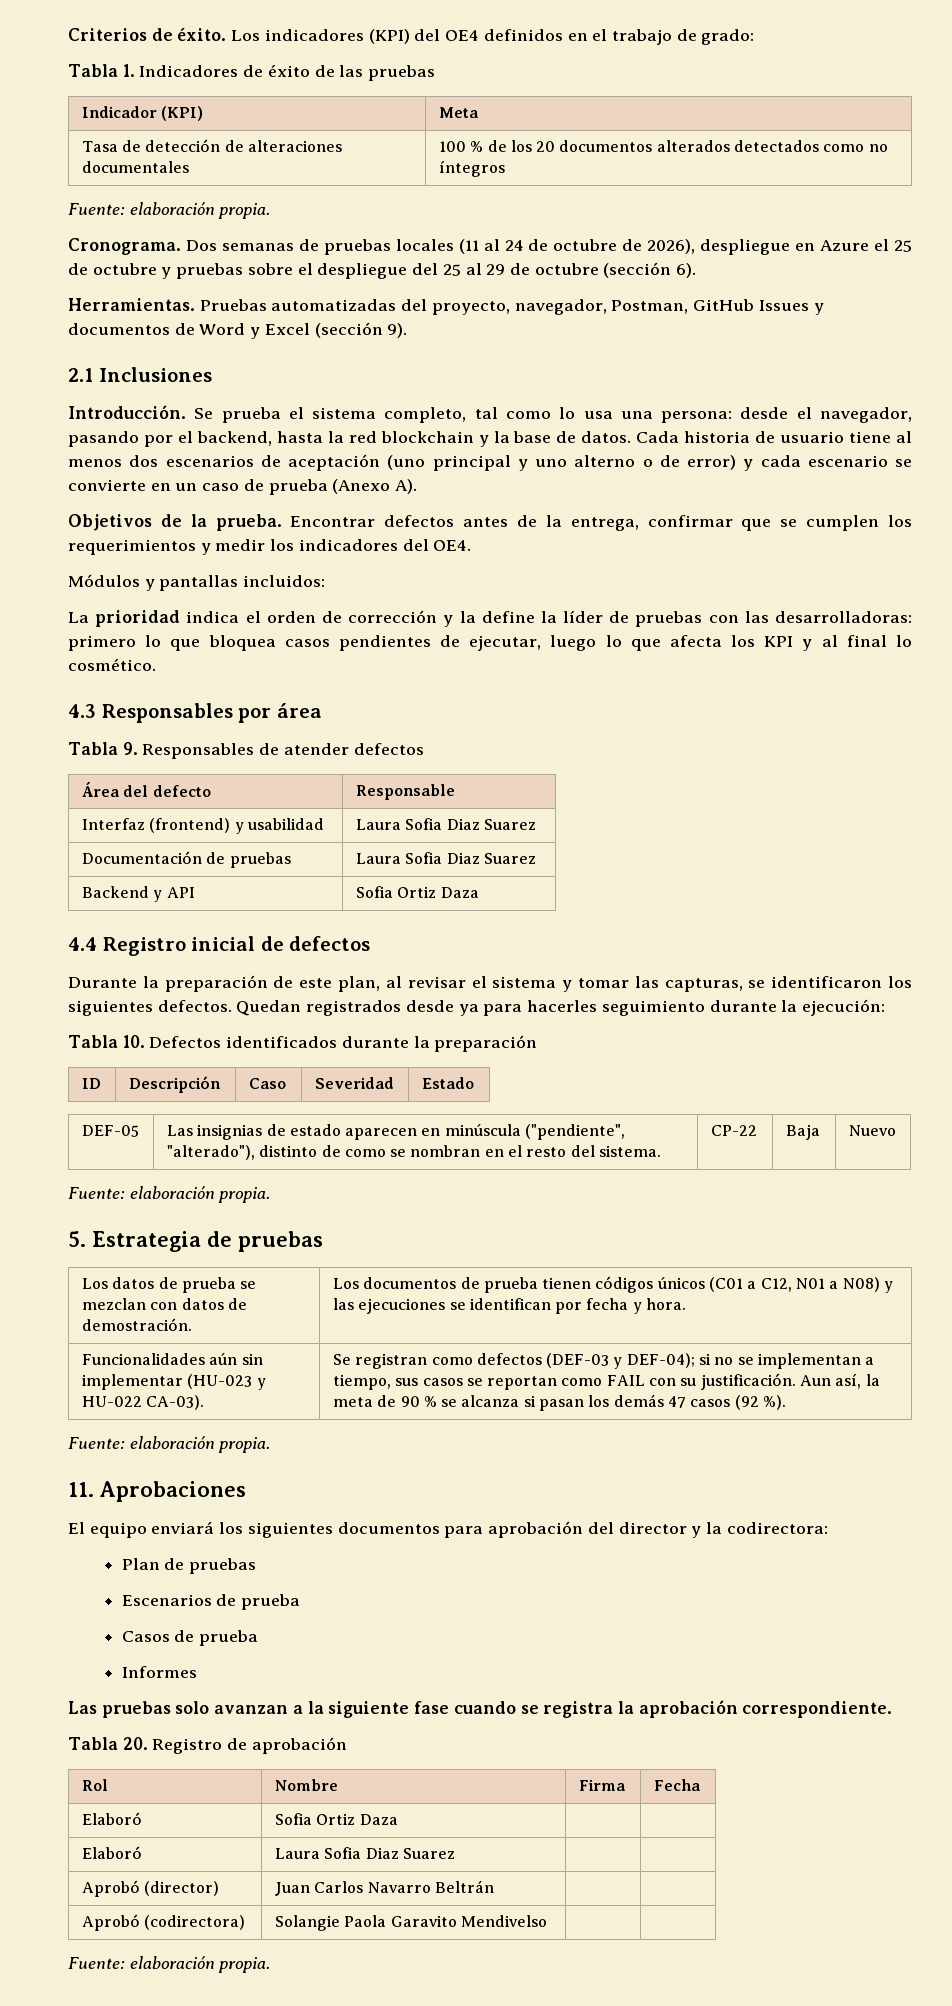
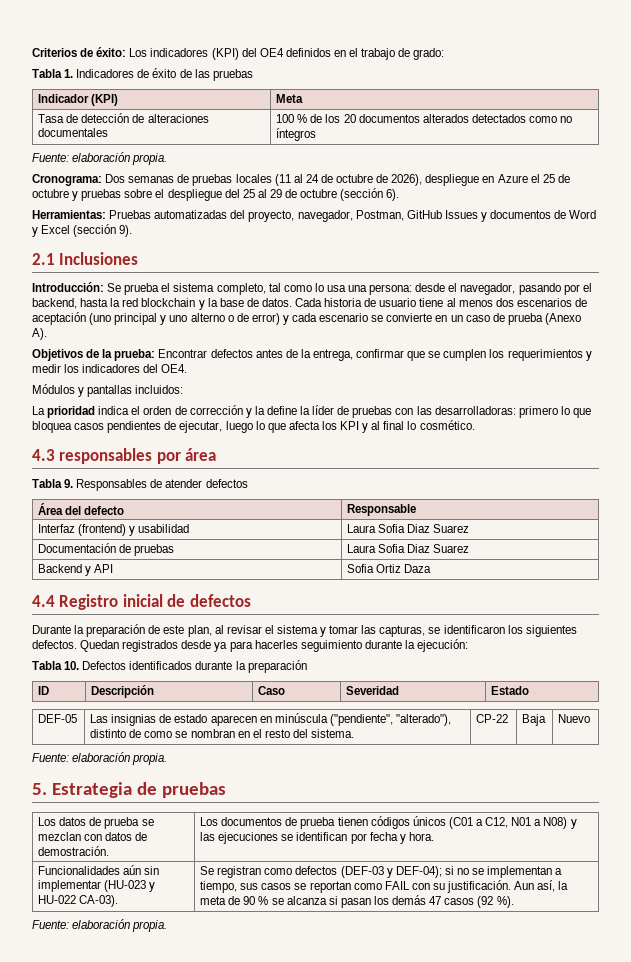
- Criterios de éxito. Los indicadores (KPI) del OE4 definidos en el trabajo de grado:
+ Criterios de éxito: Los indicadores (KPI) del OE4 definidos en el trabajo de grado:
- Cronograma. Dos semanas de pruebas locales (11 al 24 de octubre de 2026), despliegue en Azure el 25 de octubre y pruebas sobre el despliegue del 25 al 29 de octubre (sección 6).
+ Cronograma: Dos semanas de pruebas locales (11 al 24 de octubre de 2026), despliegue en Azure el 25 de octubre y pruebas sobre el despliegue del 25 al 29 de octubre (sección 6).
- Herramientas. Pruebas automatizadas del proyecto, navegador, Postman, GitHub Issues y documentos de Word y Excel (sección 9).
+ Herramientas: Pruebas automatizadas del proyecto, navegador, Postman, GitHub Issues y documentos de Word y Excel (sección 9).
- Introducción. Se prueba el sistema completo, tal como lo usa una persona: desde el navegador, pasando por el backend, hasta la red blockchain y la base de datos.
+ Introducción: Se prueba el sistema completo, tal como lo usa una persona: desde el navegador, pasando por el backend, hasta la red blockchain y la base de datos.
- Objetivos de la prueba. Encontrar defectos antes de la entrega, confirmar que se cumplen los requerimientos y medir los indicadores del OE4.
+ Objetivos de la prueba: Encontrar defectos antes de la entrega, confirmar que se cumplen los requerimientos y medir los indicadores del OE4.
- 4.3 Responsables por área
+ 4.3 responsables por área
- 11. Aprobaciones
- El equipo enviará los siguientes documentos para aprobación del director y la codirectora:
- Plan de pruebas
- Escenarios de prueba
- Casos de prueba
- Informes
- Las pruebas solo avanzan a la siguiente fase cuando se registra la aprobación correspondiente.
- Tabla 20. Registro de aprobación
- Rol | Nombre | Firma | Fecha
- Elaboró | Sofia Ortiz Daza | |
- Elaboró | Laura Sofia Diaz Suarez | |
- Aprobó (director) | Juan Carlos Navarro Beltrán | |
- Aprobó (codirectora) | Solangie Paola Garavito Mendivelso | |
- Fuente: elaboración propia.

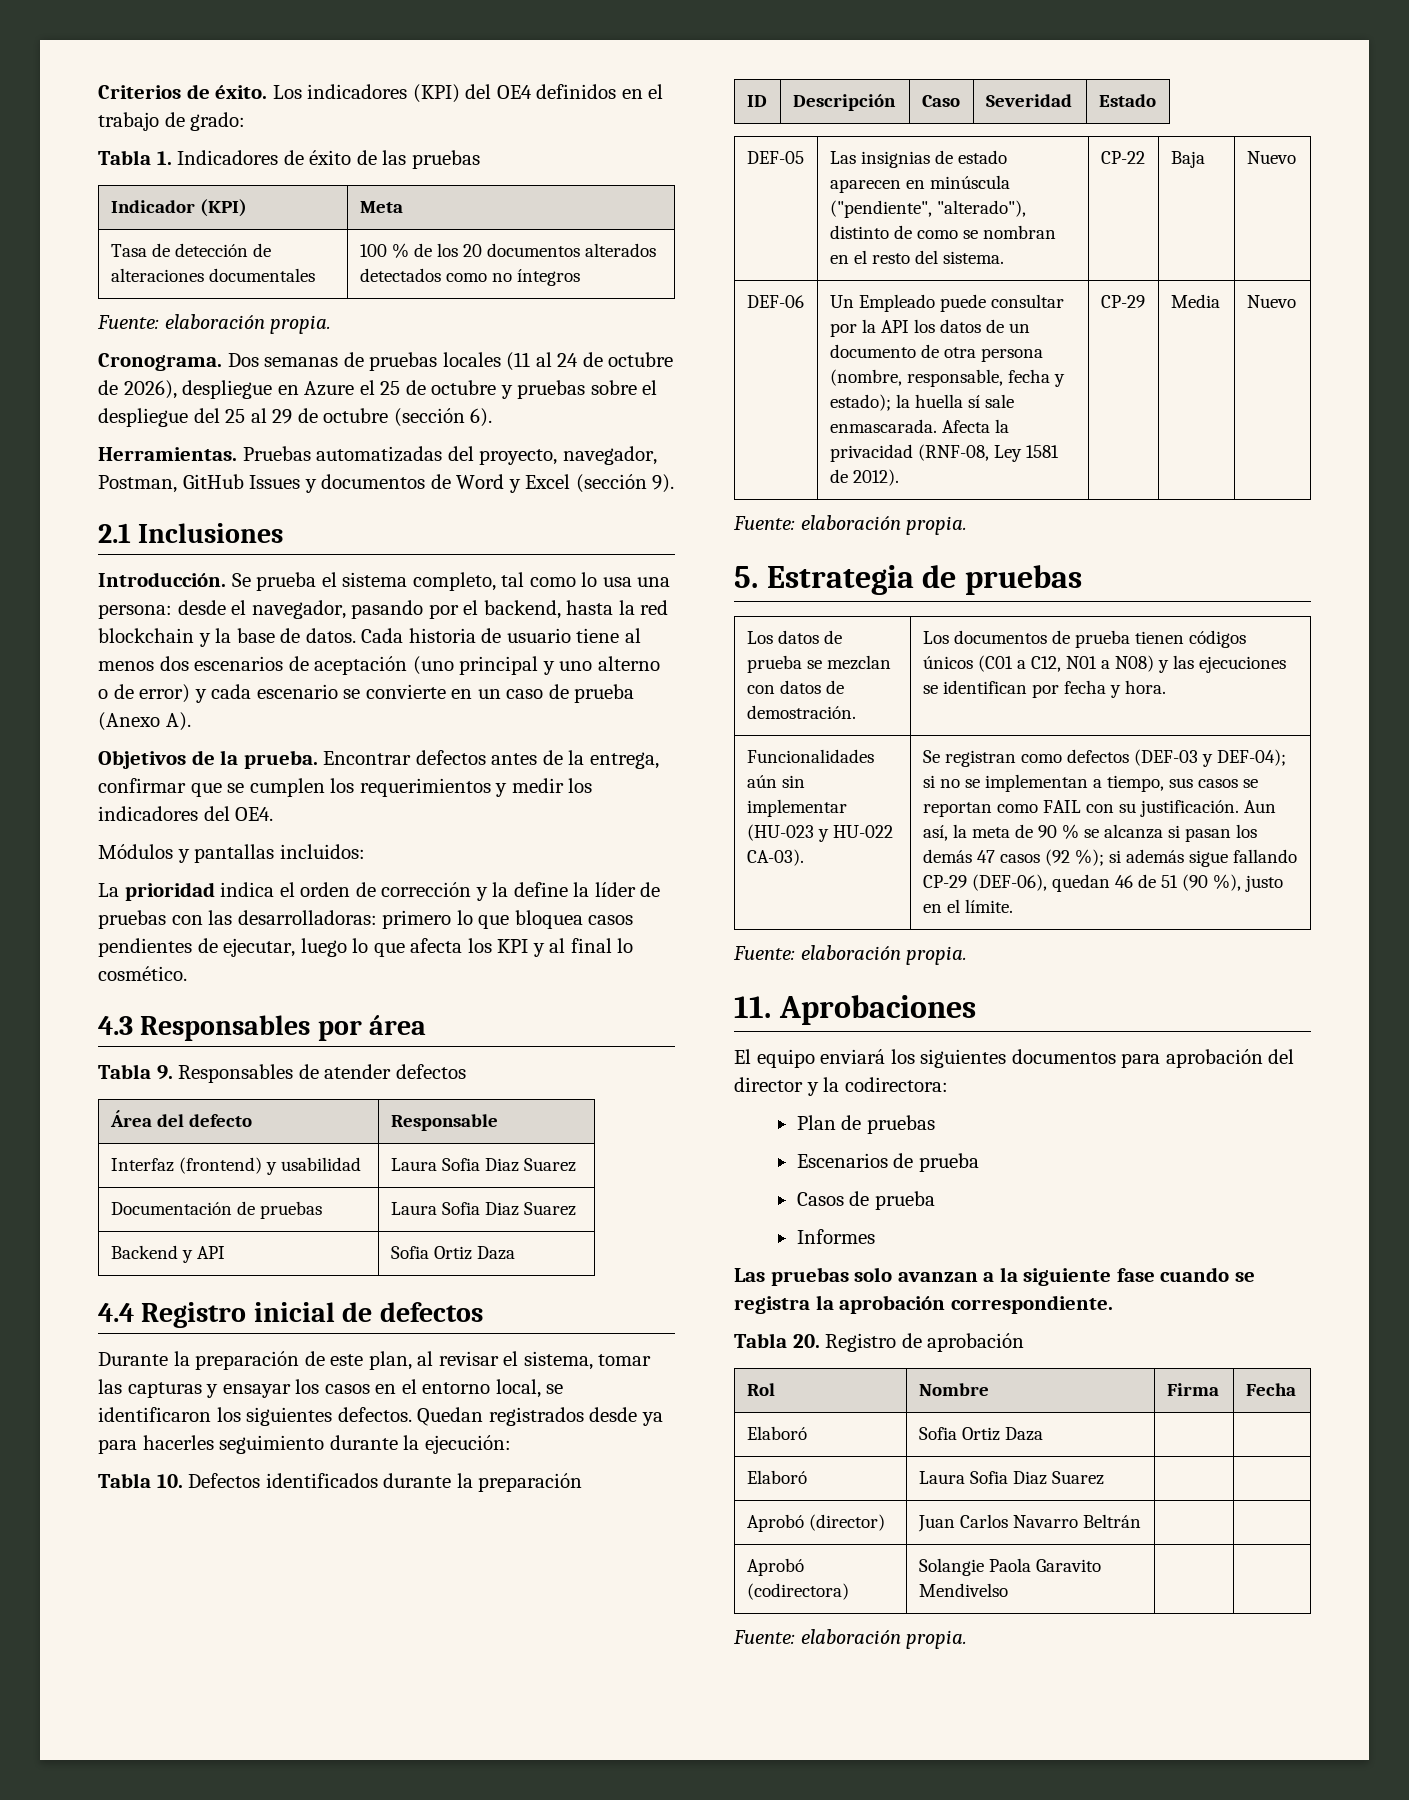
- Criterios de éxito: Los indicadores (KPI) del OE4 definidos en el trabajo de grado:
+ Criterios de éxito. Los indicadores (KPI) del OE4 definidos en el trabajo de grado:
- Cronograma: Dos semanas de pruebas locales (11 al 24 de octubre de 2026), despliegue en Azure el 25 de octubre y pruebas sobre el despliegue del 25 al 29 de octubre (sección 6).
+ Cronograma. Dos semanas de pruebas locales (11 al 24 de octubre de 2026), despliegue en Azure el 25 de octubre y pruebas sobre el despliegue del 25 al 29 de octubre (sección 6).
- Herramientas: Pruebas automatizadas del proyecto, navegador, Postman, GitHub Issues y documentos de Word y Excel (sección 9).
+ Herramientas. Pruebas automatizadas del proyecto, navegador, Postman, GitHub Issues y documentos de Word y Excel (sección 9).
- Introducción: Se prueba el sistema completo, tal como lo usa una persona: desde el navegador, pasando por el backend, hasta la red blockchain y la base de datos.
+ Introducción. Se prueba el sistema completo, tal como lo usa una persona: desde el navegador, pasando por el backend, hasta la red blockchain y la base de datos.
- Objetivos de la prueba: Encontrar defectos antes de la entrega, confirmar que se cumplen los requerimientos y medir los indicadores del OE4.
+ Objetivos de la prueba. Encontrar defectos antes de la entrega, confirmar que se cumplen los requerimientos y medir los indicadores del OE4.
- 4.3 responsables por área
+ 4.3 Responsables por área
- Durante la preparación de este plan, al revisar el sistema y tomar las capturas, se identificaron los siguientes defectos.
+ Durante la preparación de este plan, al revisar el sistema, tomar las capturas y ensayar los casos en el entorno local, se identificaron los siguientes defectos.
+ DEF-06 | Un Empleado puede consultar por la API los datos de un documento de otra persona (nombre, responsable, fecha y estado); la huella sí sale enmascarada. Afecta la privacidad (RNF-08, Ley 1581 de 2012). | CP-29 | Media | Nuevo
- Aun así, la meta de 90 % se alcanza si pasan los demás 47 casos (92 %).
+ Aun así, la meta de 90 % se alcanza si pasan los demás 47 casos (92 %); si además sigue fallando CP-29 (DEF-06), quedan 46 de 51 (90 %), justo en el límite.
+ Fuente: elaboración propia.
+ 11. Aprobaciones
+ El equipo enviará los siguientes documentos para aprobación del director y la codirectora:
+ Plan de pruebas
+ Escenarios de prueba
+ Casos de prueba
+ Informes
+ Las pruebas solo avanzan a la siguiente fase cuando se registra la aprobación correspondiente.
+ Tabla 20. Registro de aprobación
+ Rol | Nombre | Firma | Fecha
+ Elaboró | Sofia Ortiz Daza | |
+ Elaboró | Laura Sofia Diaz Suarez | |
+ Aprobó (director) | Juan Carlos Navarro Beltrán | |
+ Aprobó (codirectora) | Solangie Paola Garavito Mendivelso | |

